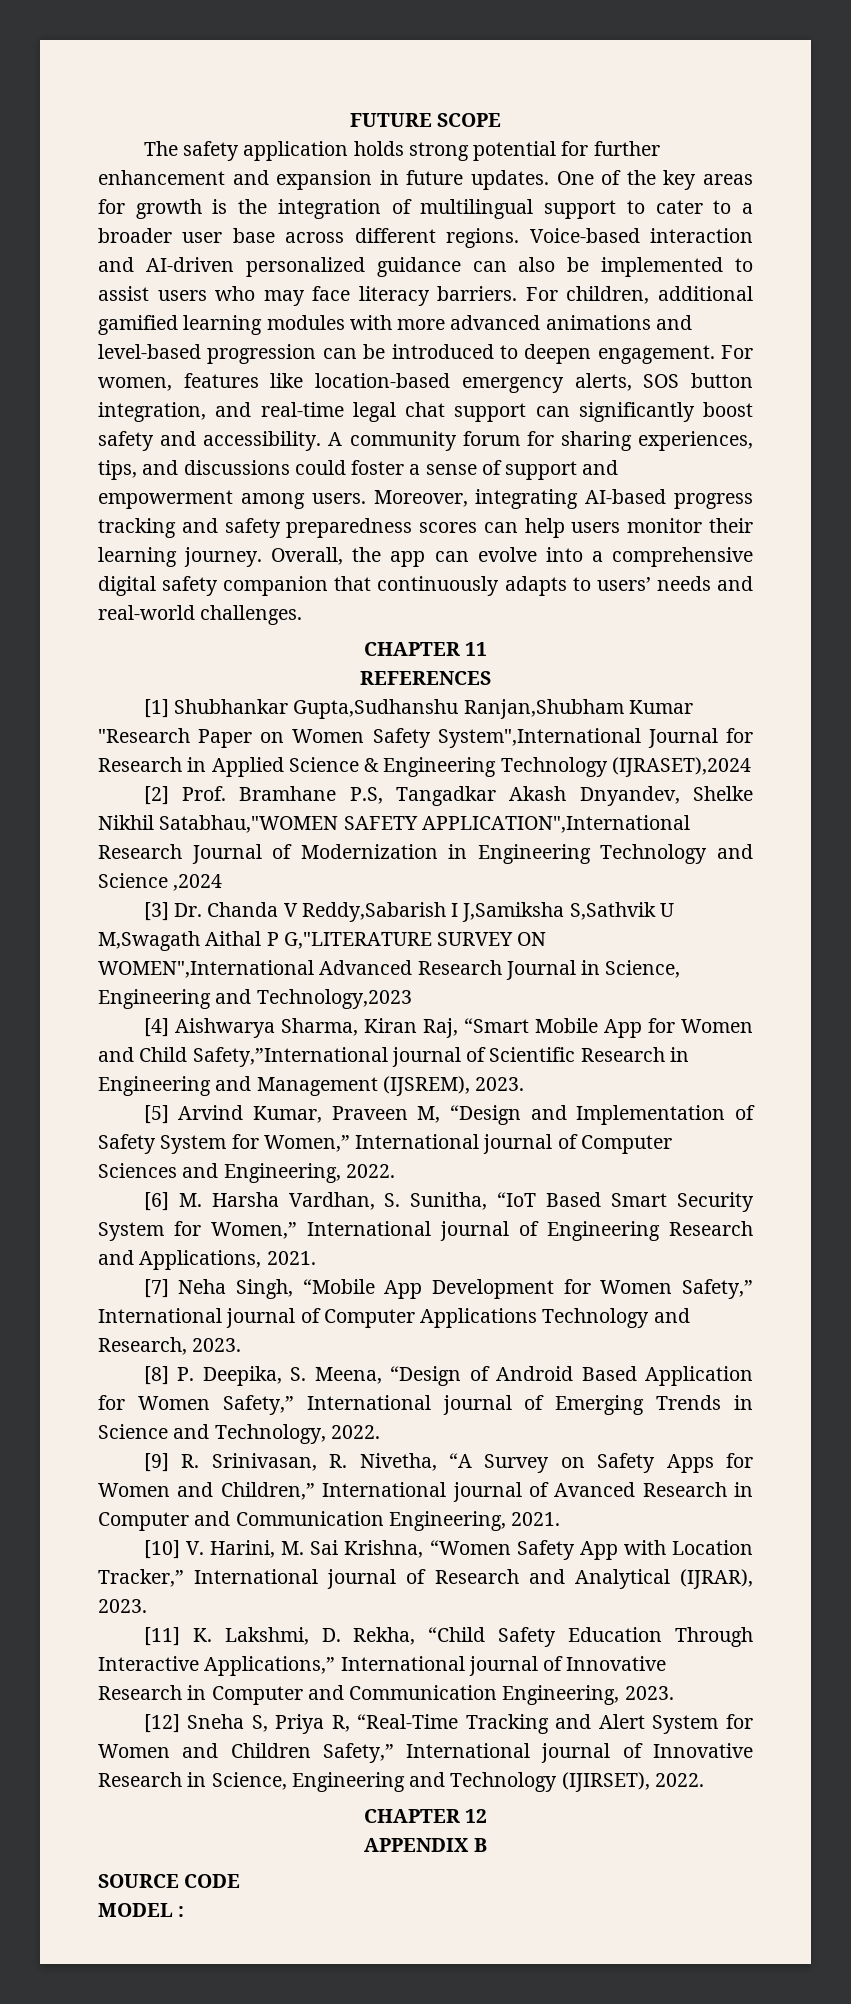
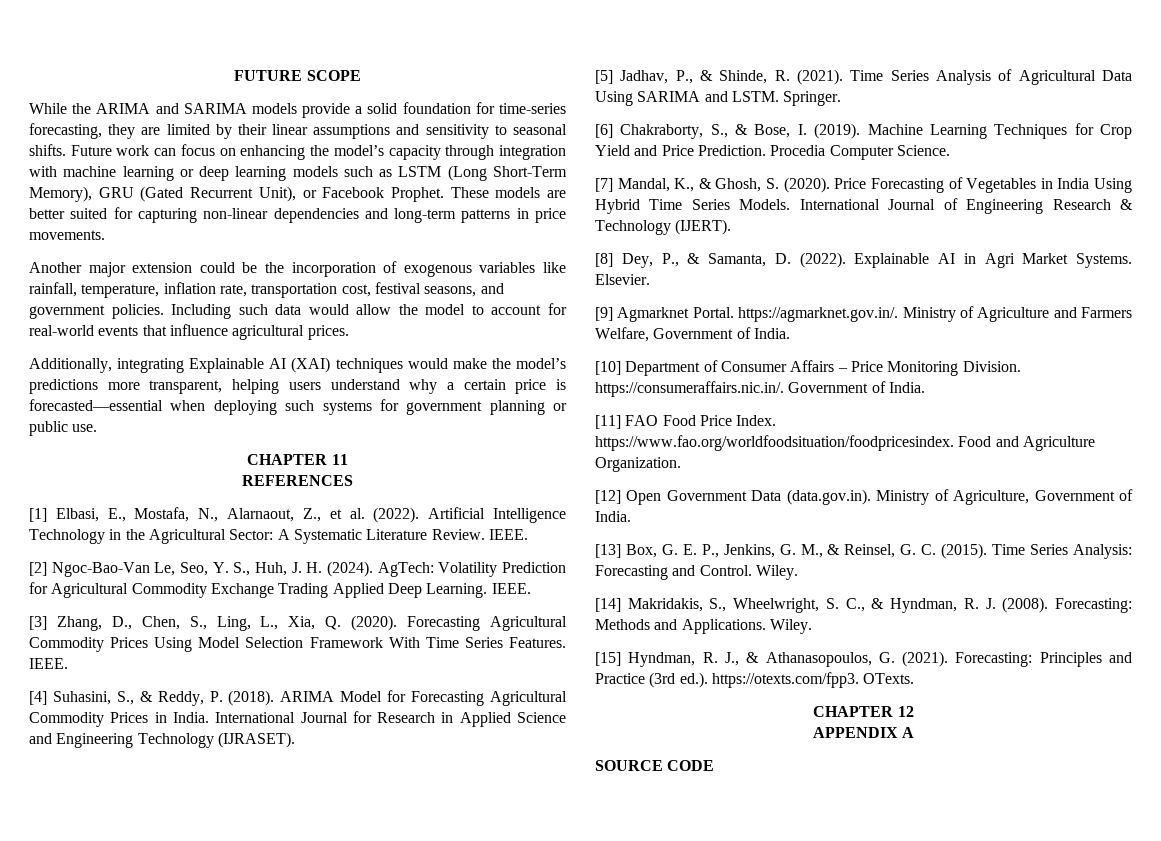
- The safety application holds strong potential for further enhancement and expansion in future updates. One of the key areas for growth is the integration of multilingual support to cater to a broader user base across different regions. Voice-based interaction and AI-driven personalized guidance can also be implemented to assist users who may face literacy barriers. For children, additional gamified learning modules with more advanced animations and level-based progression can be introduced to deepen engagement. For women, features like location-based emergency alerts, SOS button integration, and real-time legal chat support can significantly boost safety and accessibility. A community forum for sharing experiences, tips, and discussions could foster a sense of support and empowerment among users. Moreover, integrating AI-based progress tracking and safety preparedness scores can help users monitor their learning journey. Overall, the app can evolve into a comprehensive digital safety companion that continuously adapts to users’ needs and real-world challenges.
+ While the ARIMA and SARIMA models provide a solid foundation for time-series forecasting, they are limited by their linear assumptions and sensitivity to seasonal shifts. Future work can focus on enhancing the model’s capacity through integration with machine learning or deep learning models such as LSTM (Long Short-Term Memory), GRU (Gated Recurrent Unit), or Facebook Prophet. These models are better suited for capturing non-linear dependencies and long-term patterns in price movements.
+ Another major extension could be the incorporation of exogenous variables like rainfall, temperature, inflation rate, transportation cost, festival seasons, and government policies. Including such data would allow the model to account for real-world events that influence agricultural prices.
+ Additionally, integrating Explainable AI (XAI) techniques would make the model’s predictions more transparent, helping users understand why a certain price is forecasted—essential when deploying such systems for government planning or public use.
  CHAPTER 11
  REFERENCES
- [1] Shubhankar Gupta,Sudhanshu Ranjan,Shubham Kumar "Research Paper on Women Safety System",International Journal for Research in Applied Science & Engineering Technology (IJRASET),2024
- [2] Prof. Bramhane P.S, Tangadkar Akash Dnyandev, Shelke Nikhil Satabhau,"WOMEN SAFETY APPLICATION",International Research Journal of Modernization in Engineering Technology and Science ,2024
- [3] Dr. Chanda V Reddy,Sabarish I J,Samiksha S,Sathvik U M,Swagath Aithal P G,"LITERATURE SURVEY ON WOMEN",International Advanced Research Journal in Science, Engineering and Technology,2023
- [4] Aishwarya Sharma, Kiran Raj, “Smart Mobile App for Women and Child Safety,”International journal of Scientific Research in Engineering and Management (IJSREM), 2023.
- [5] Arvind Kumar, Praveen M, “Design and Implementation of Safety System for Women,” International journal of Computer Sciences and Engineering, 2022.
- [6] M. Harsha Vardhan, S. Sunitha, “IoT Based Smart Security System for Women,” International journal of Engineering Research and Applications, 2021.
- [7] Neha Singh, “Mobile App Development for Women Safety,” International journal of Computer Applications Technology and Research, 2023.
- [8] P. Deepika, S. Meena, “Design of Android Based Application for Women Safety,” International journal of Emerging Trends in Science and Technology, 2022.
- [9] R. Srinivasan, R. Nivetha, “A Survey on Safety Apps for Women and Children,” International journal of Avanced Research in Computer and Communication Engineering, 2021.
- [10] V. Harini, M. Sai Krishna, “Women Safety App with Location Tracker,” International journal of Research and Analytical (IJRAR), 2023.
- [11] K. Lakshmi, D. Rekha, “Child Safety Education Through Interactive Applications,” International journal of Innovative Research in Computer and Communication Engineering, 2023.
- [12] Sneha S, Priya R, “Real-Time Tracking and Alert System for Women and Children Safety,” International journal of Innovative Research in Science, Engineering and Technology (IJIRSET), 2022.
+ [1] Elbasi, E., Mostafa, N., Alarnaout, Z., et al. (2022). Artificial Intelligence Technology in the Agricultural Sector: A Systematic Literature Review. IEEE.
+ [2] Ngoc-Bao-Van Le, Seo, Y. S., Huh, J. H. (2024). AgTech: Volatility Prediction for Agricultural Commodity Exchange Trading Applied Deep Learning. IEEE.
+ [3] Zhang, D., Chen, S., Ling, L., Xia, Q. (2020). Forecasting Agricultural Commodity Prices Using Model Selection Framework With Time Series Features. IEEE.
+ [4] Suhasini, S., & Reddy, P. (2018). ARIMA Model for Forecasting Agricultural Commodity Prices in India. International Journal for Research in Applied Science and Engineering Technology (IJRASET).
+ [5] Jadhav, P., & Shinde, R. (2021). Time Series Analysis of Agricultural Data Using SARIMA and LSTM. Springer.
+ [6] Chakraborty, S., & Bose, I. (2019). Machine Learning Techniques for Crop Yield and Price Prediction. Procedia Computer Science.
+ [7] Mandal, K., & Ghosh, S. (2020). Price Forecasting of Vegetables in India Using Hybrid Time Series Models. International Journal of Engineering Research & Technology (IJERT).
+ [8] Dey, P., & Samanta, D. (2022). Explainable AI in Agri Market Systems. Elsevier.
+ [9] Agmarknet Portal. https://agmarknet.gov.in/. Ministry of Agriculture and Farmers Welfare, Government of India.
+ [10] Department of Consumer Affairs – Price Monitoring Division. https://consumeraffairs.nic.in/. Government of India.
+ [11] FAO Food Price Index. https://www.fao.org/worldfoodsituation/foodpricesindex. Food and Agriculture Organization.
+ [12] Open Government Data (data.gov.in). Ministry of Agriculture, Government of India.
+ [13] Box, G. E. P., Jenkins, G. M., & Reinsel, G. C. (2015). Time Series Analysis: Forecasting and Control. Wiley.
+ [14] Makridakis, S., Wheelwright, S. C., & Hyndman, R. J. (2008). Forecasting: Methods and Applications. Wiley.
+ [15] Hyndman, R. J., & Athanasopoulos, G. (2021). Forecasting: Principles and Practice (3rd ed.). https://otexts.com/fpp3. OTexts.
- APPENDIX B
+ APPENDIX A
- MODEL :

